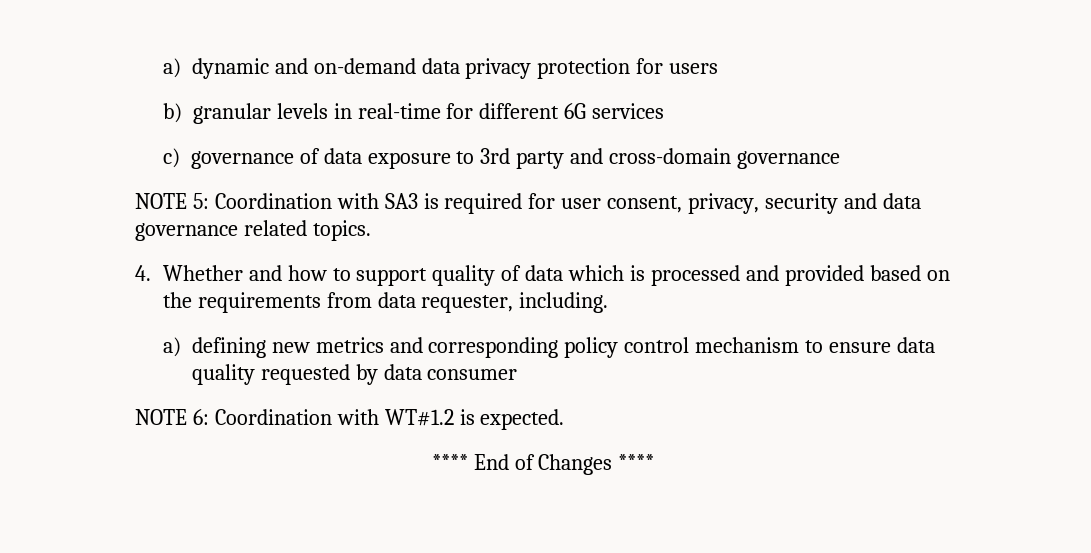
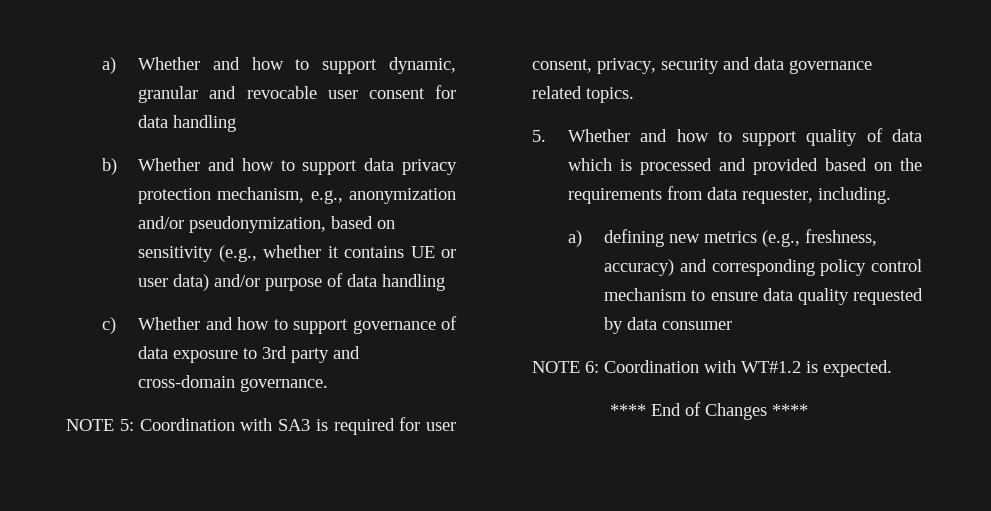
- a) dynamic and on-demand data privacy protection for users
- b) granular levels in real-time for different 6G services
- c) governance of data exposure to 3rd party and cross-domain governance
+ a) Whether and how to support dynamic, granular and revocable user consent for data handling
+ b) Whether and how to support data privacy protection mechanism, e.g., anonymization and/or pseudonymization, based on sensitivity (e.g., whether it contains UE or user data) and/or purpose of data handling
+ c) Whether and how to support governance of data exposure to 3rd party and cross-domain governance.
- 4. Whether and how to support quality of data which is processed and provided based on the requirements from data requester, including.
+ 5. Whether and how to support quality of data which is processed and provided based on the requirements from data requester, including.
- a) defining new metrics and corresponding policy control mechanism to ensure data quality requested by data consumer
+ a) defining new metrics (e.g., freshness, accuracy) and corresponding policy control mechanism to ensure data quality requested by data consumer

